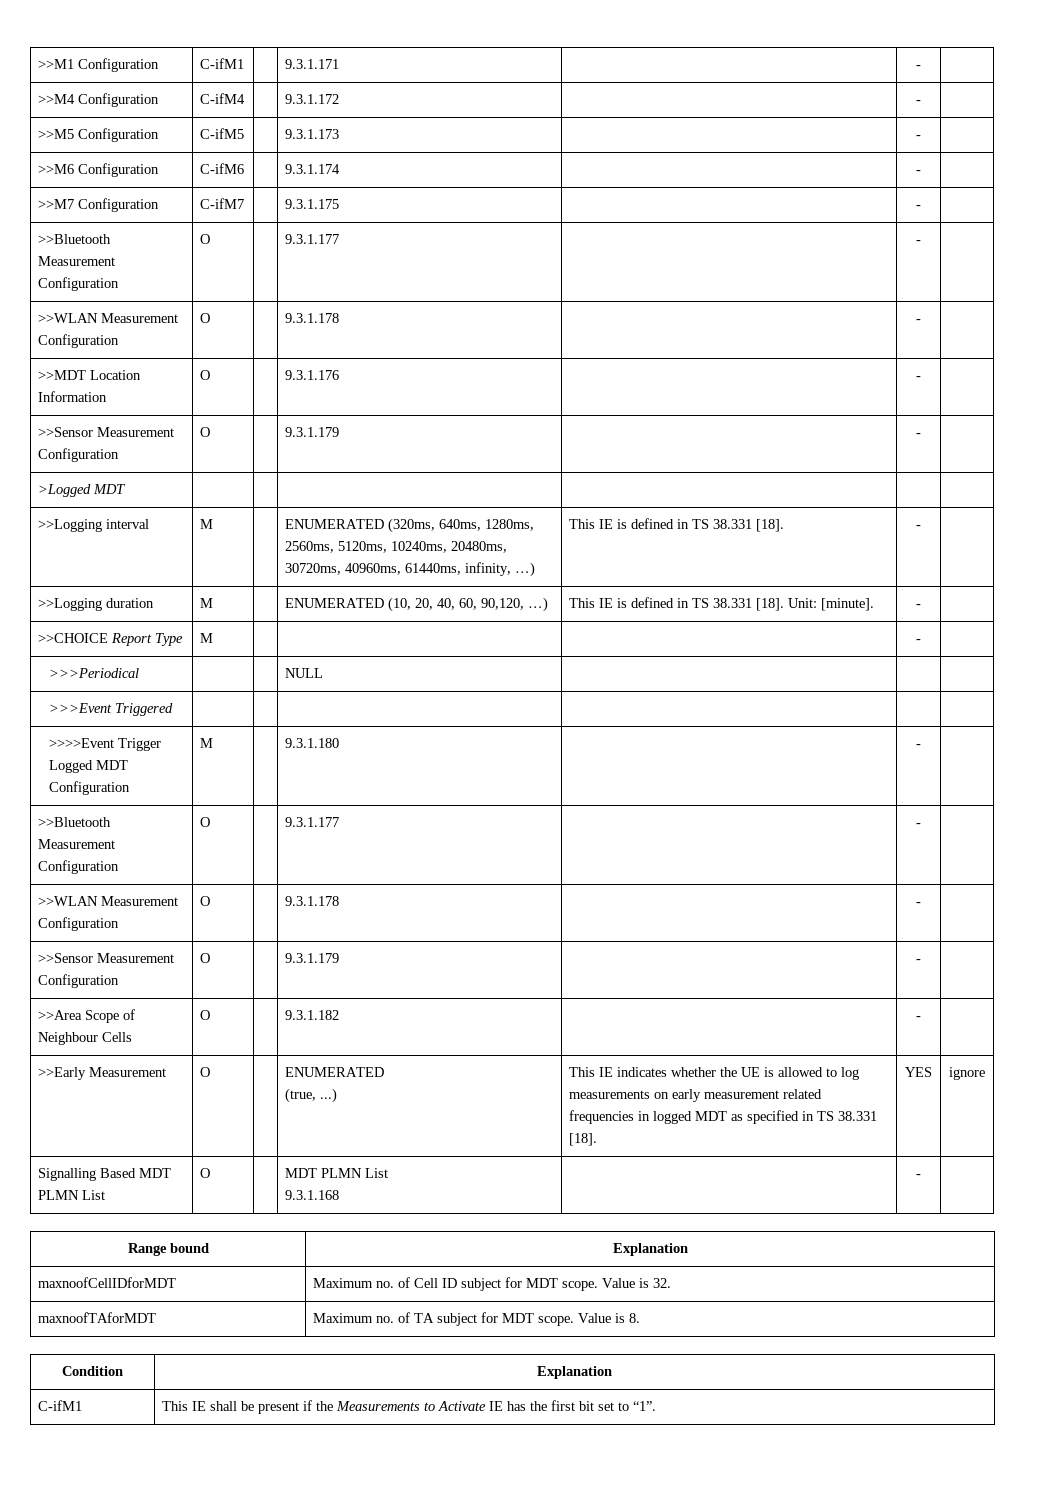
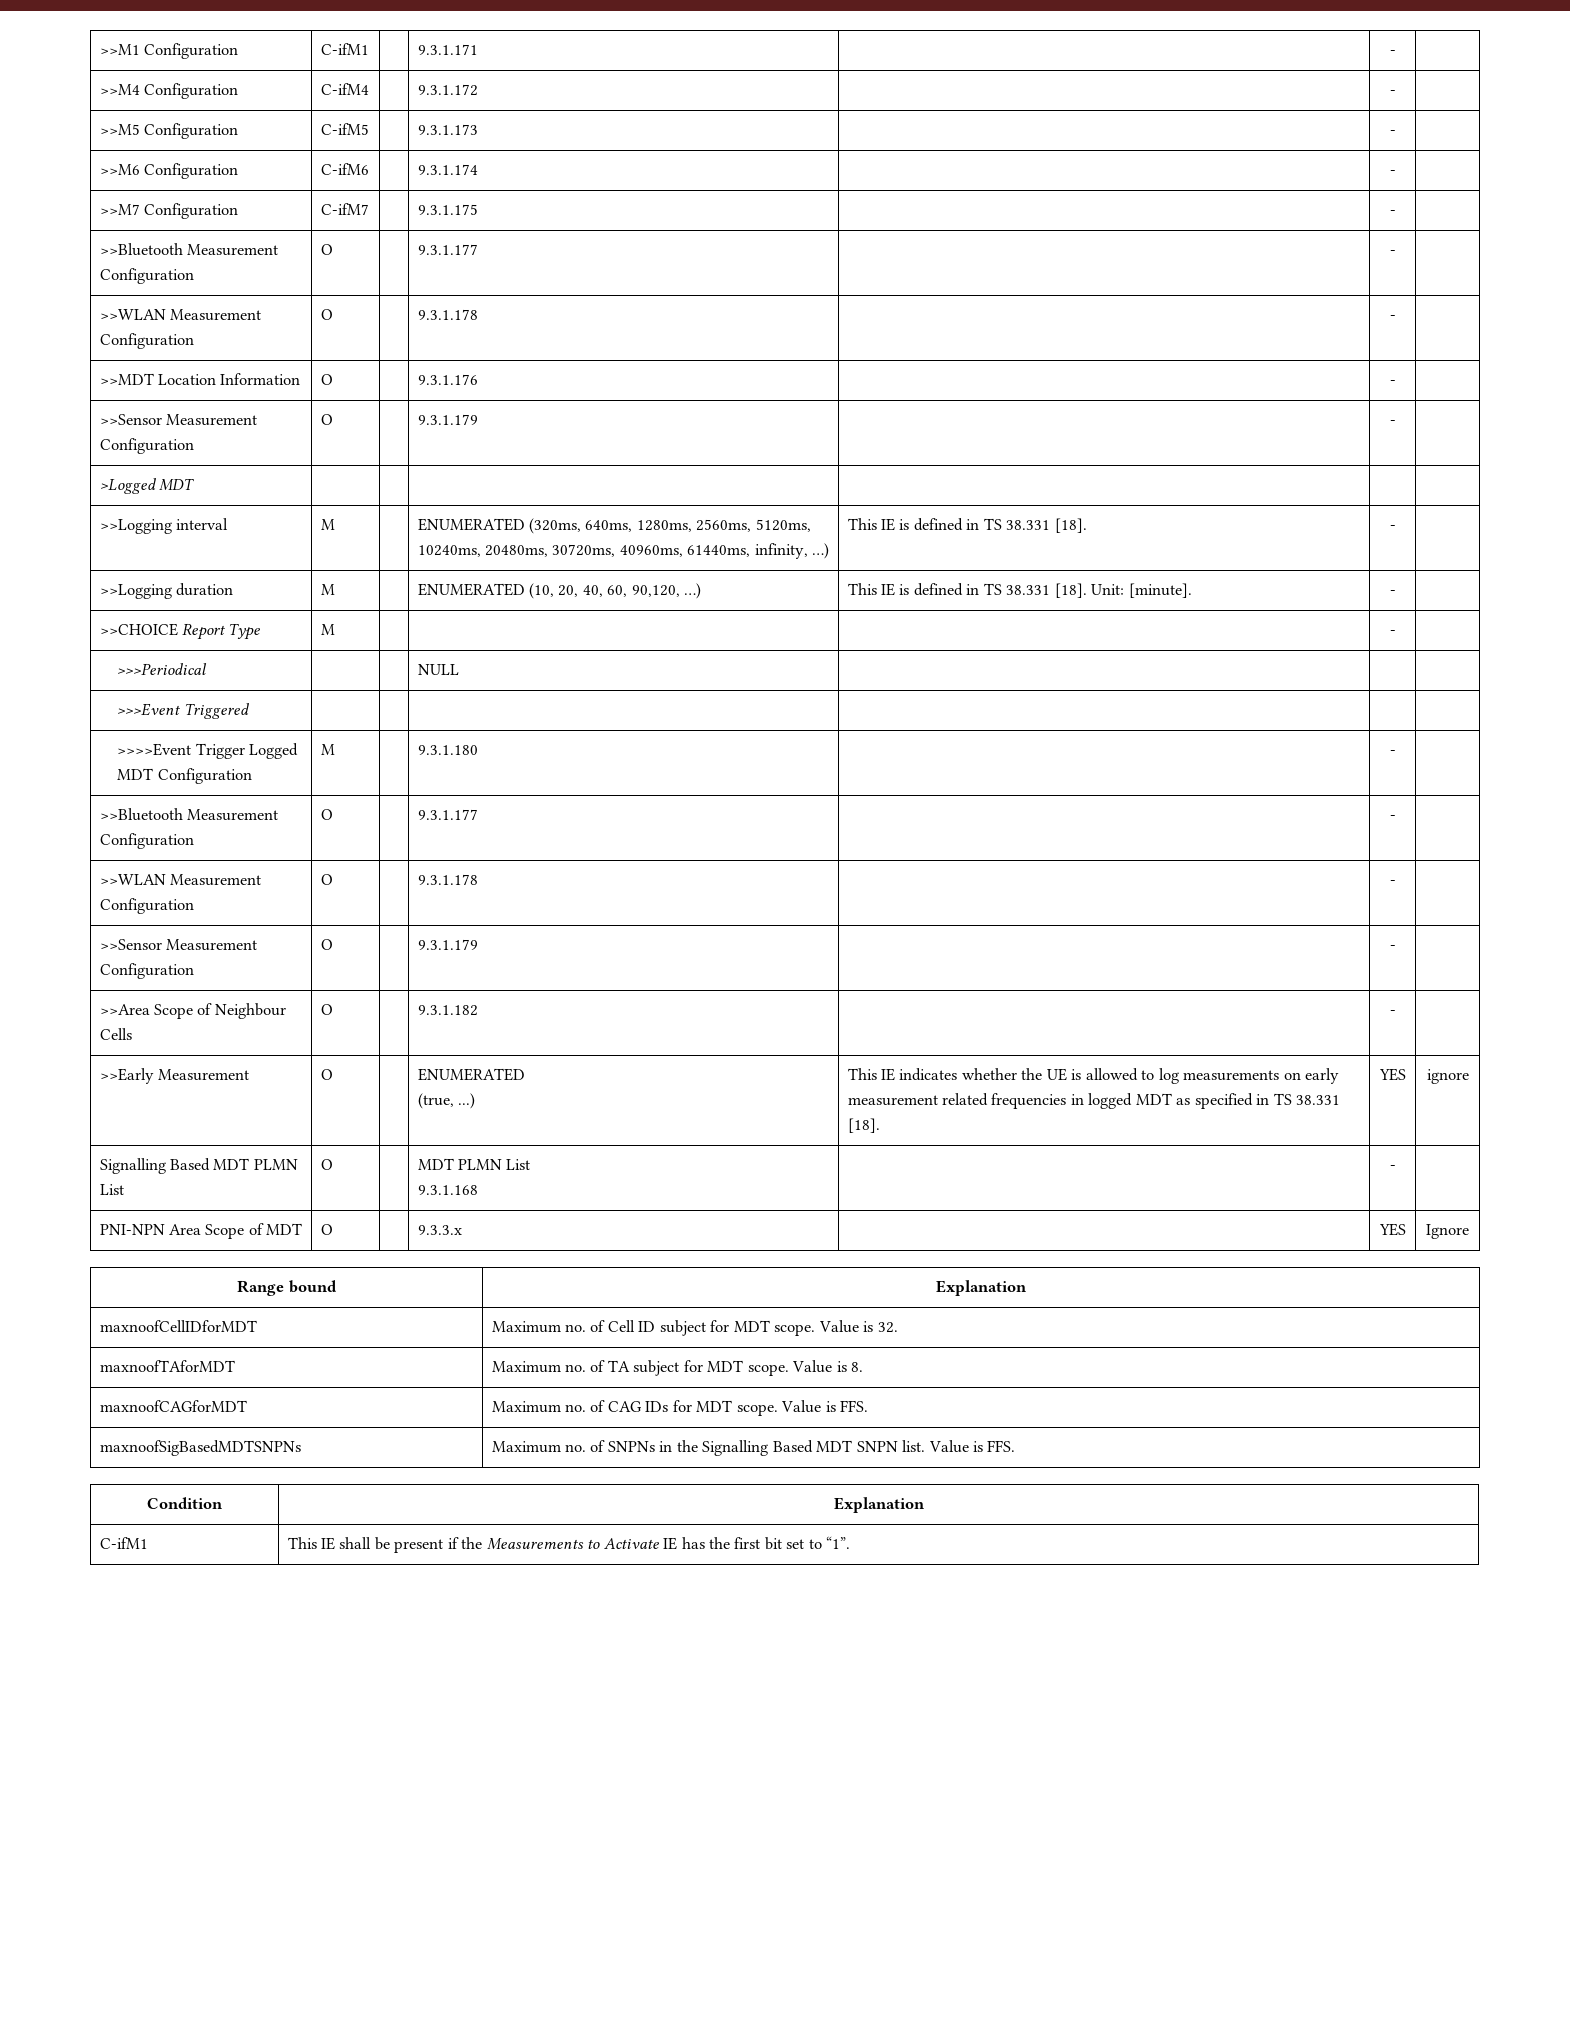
+ PNI-NPN Area Scope of MDT | O | | 9.3.3.x | | YES | Ignore
+ maxnoofCAGforMDT | Maximum no. of CAG IDs for MDT scope. Value is FFS.
+ maxnoofSigBasedMDTSNPNs | Maximum no. of SNPNs in the Signalling Based MDT SNPN list. Value is FFS.

